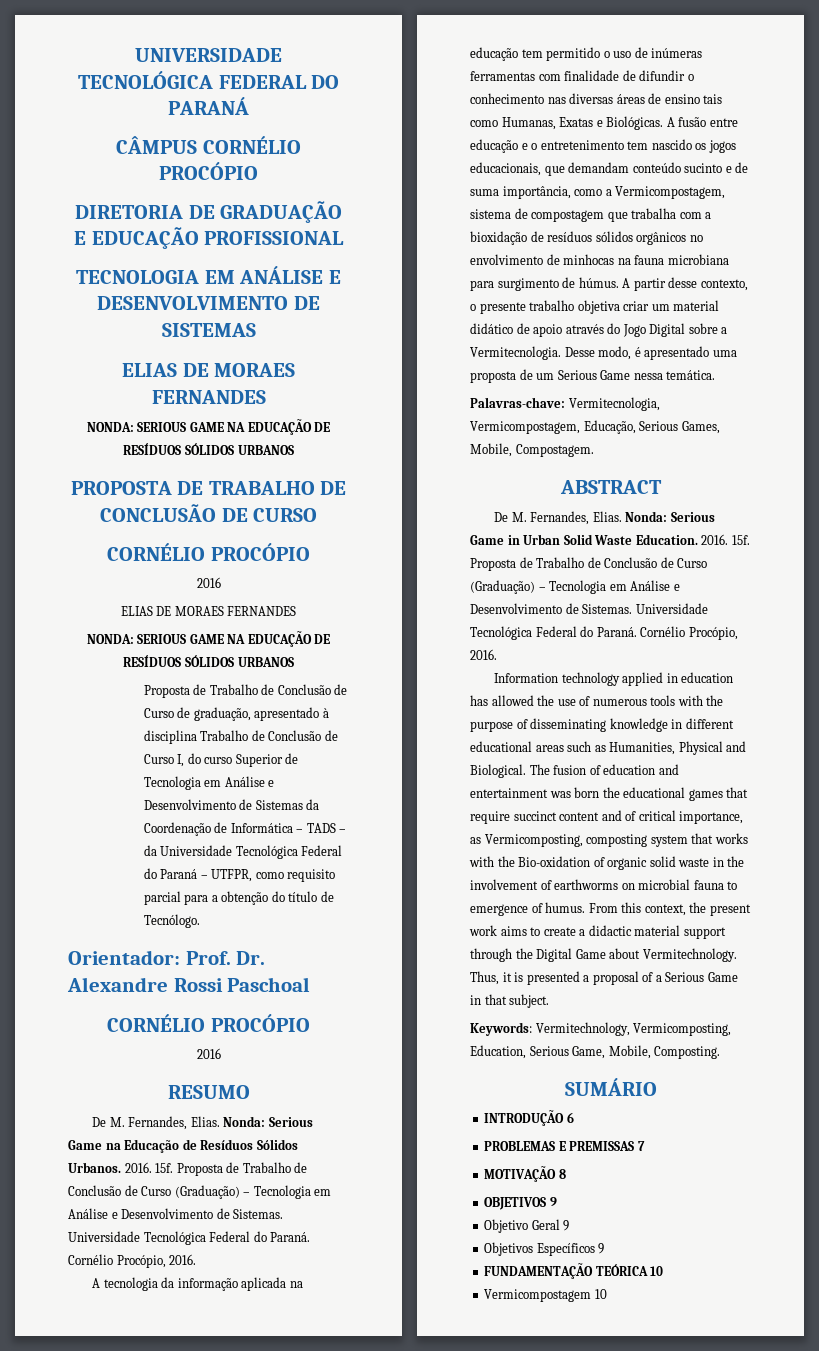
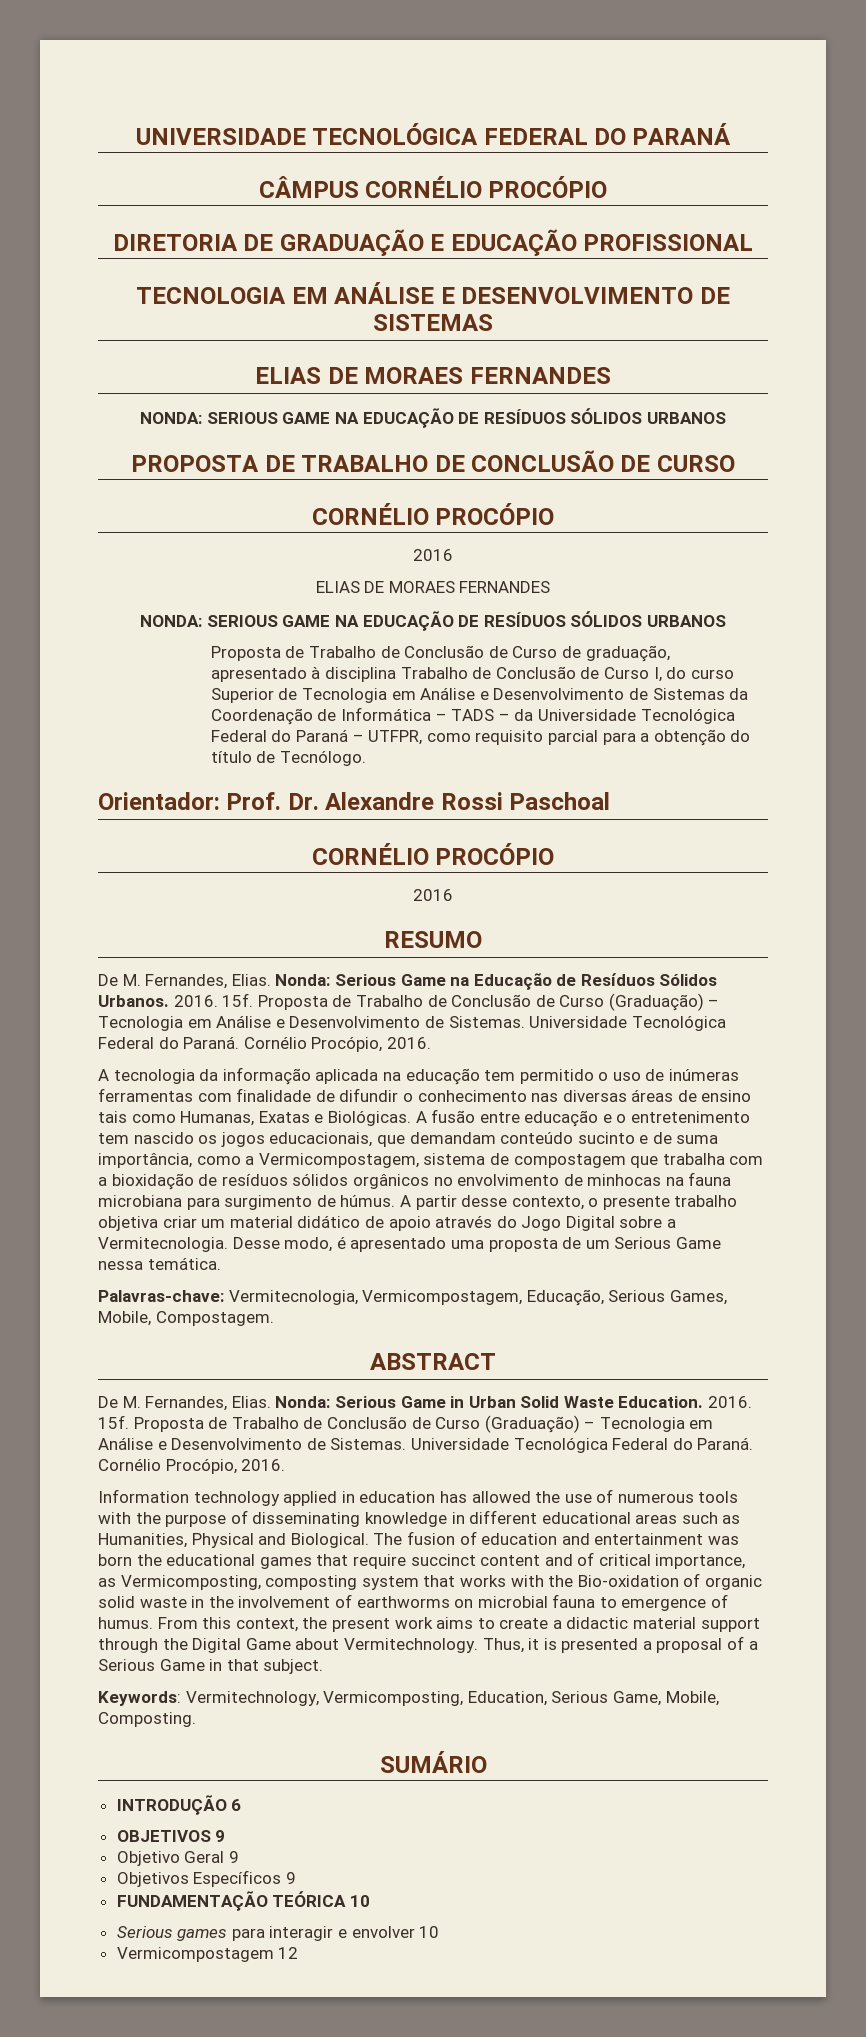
- PROBLEMAS E PREMISSAS 7
- MOTIVAÇÃO 8
+ Serious games para interagir e envolver 10
- Vermicompostagem 10
+ Vermicompostagem 12

